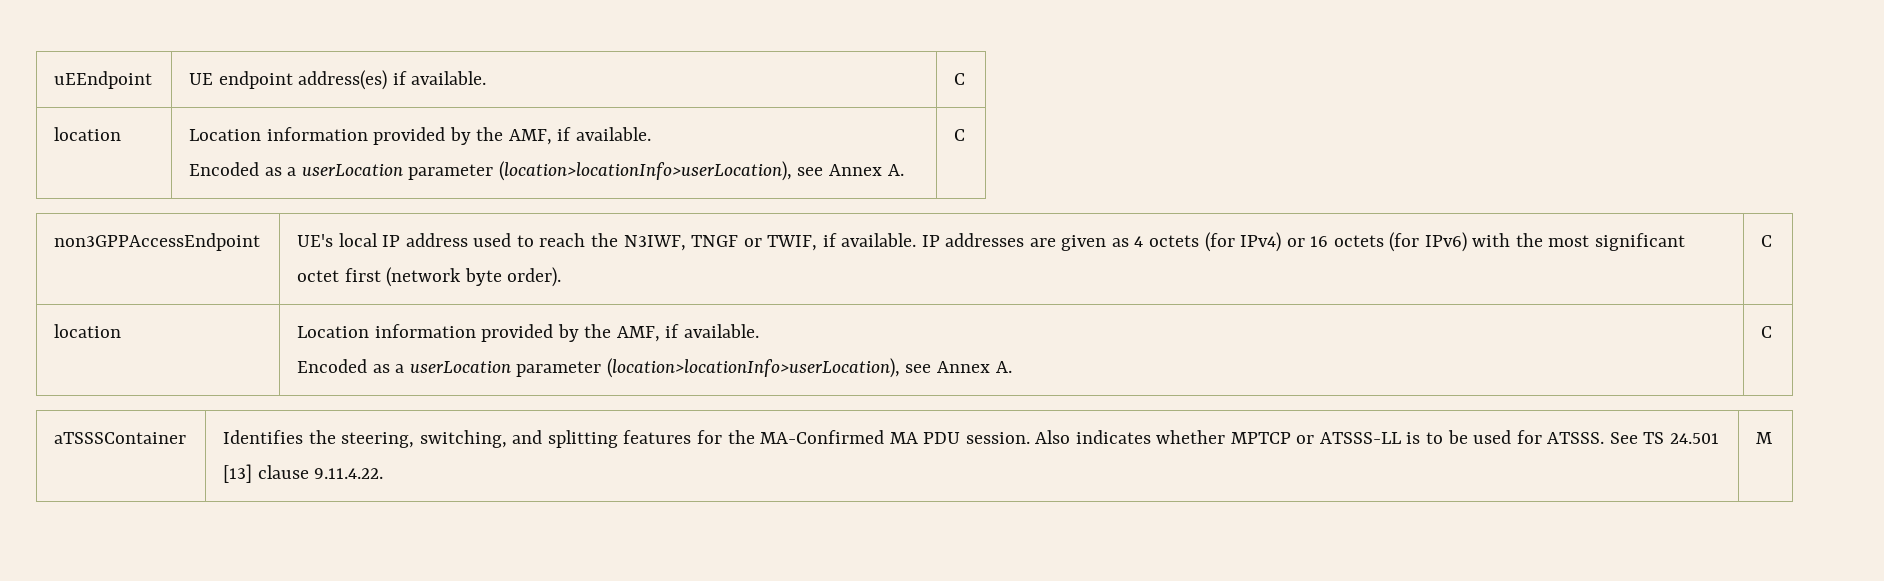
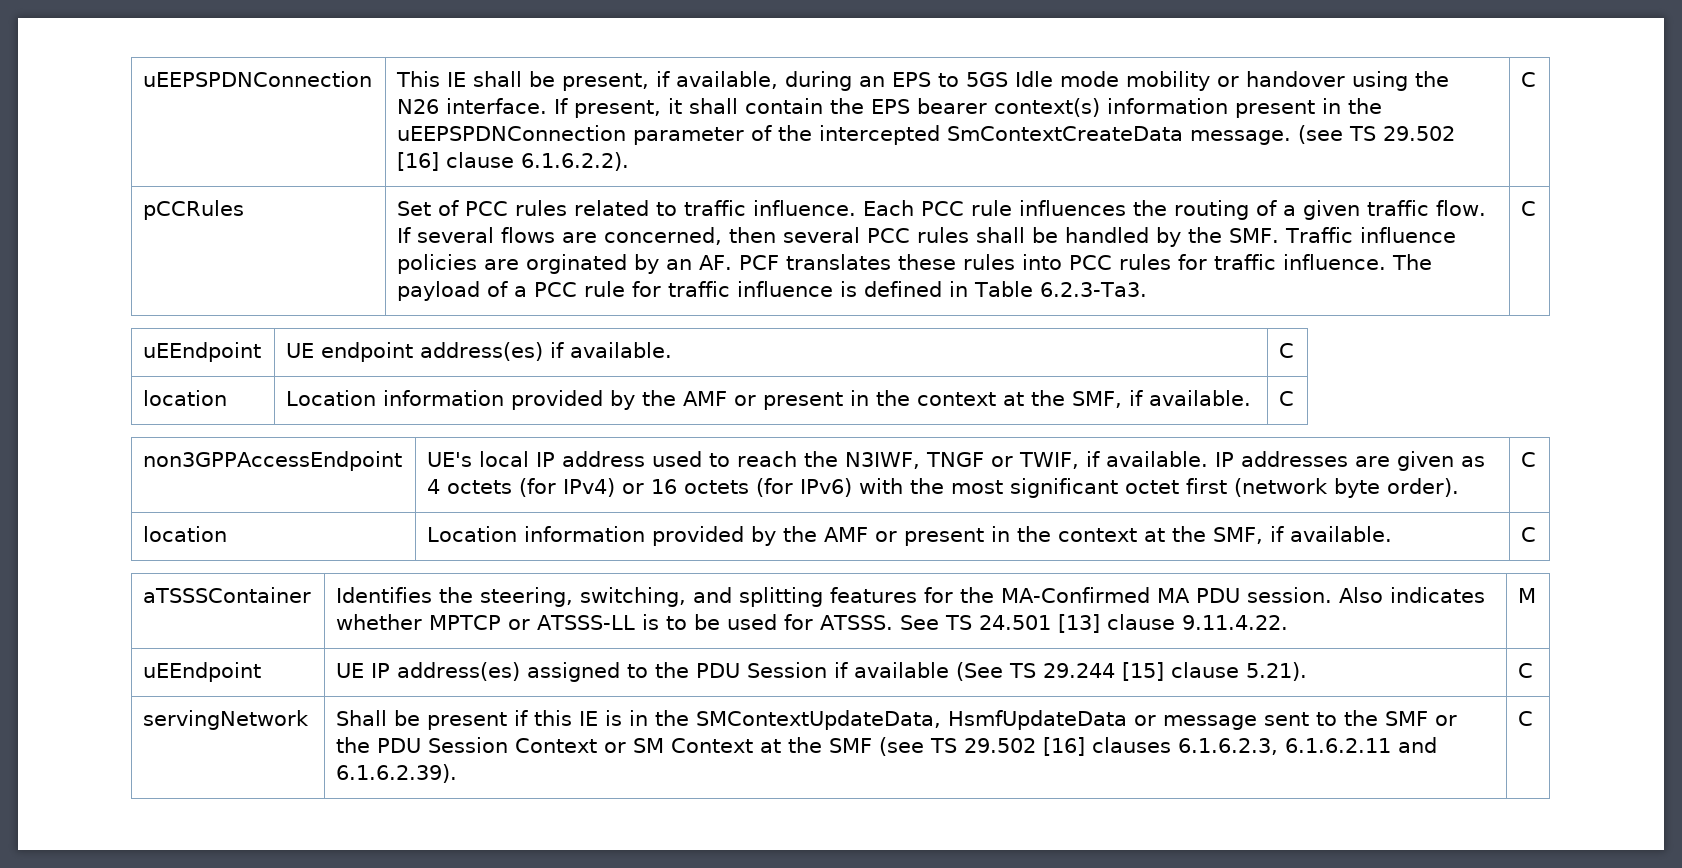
+ uEEPSPDNConnection | This IE shall be present, if available, during an EPS to 5GS Idle mode mobility or handover using the N26 interface. If present, it shall contain the EPS bearer context(s) information present in the uEEPSPDNConnection parameter of the intercepted SmContextCreateData message. (see TS 29.502 [16] clause 6.1.6.2.2). | C
+ pCCRules | Set of PCC rules related to traffic influence. Each PCC rule influences the routing of a given traffic flow. If several flows are concerned, then several PCC rules shall be handled by the SMF. Traffic influence policies are orginated by an AF. PCF translates these rules into PCC rules for traffic influence. The payload of a PCC rule for traffic influence is defined in Table 6.2.3-Ta3. | C
  uEEndpoint | UE endpoint address(es) if available. | C
- location | Location information provided by the AMF, if available.
- Encoded as a userLocation parameter (location>locationInfo>userLocation), see Annex A. | C
+ location | Location information provided by the AMF or present in the context at the SMF, if available. | C
  non3GPPAccessEndpoint | UE's local IP address used to reach the N3IWF, TNGF or TWIF, if available. IP addresses are given as 4 octets (for IPv4) or 16 octets (for IPv6) with the most significant octet first (network byte order). | C
- location | Location information provided by the AMF, if available.
- Encoded as a userLocation parameter (location>locationInfo>userLocation), see Annex A. | C
+ location | Location information provided by the AMF or present in the context at the SMF, if available. | C
+ uEEndpoint | UE IP address(es) assigned to the PDU Session if available (See TS 29.244 [15] clause 5.21). | C
+ servingNetwork | Shall be present if this IE is in the SMContextUpdateData, HsmfUpdateData or message sent to the SMF or the PDU Session Context or SM Context at the SMF (see TS 29.502 [16] clauses 6.1.6.2.3, 6.1.6.2.11 and 6.1.6.2.39). | C

